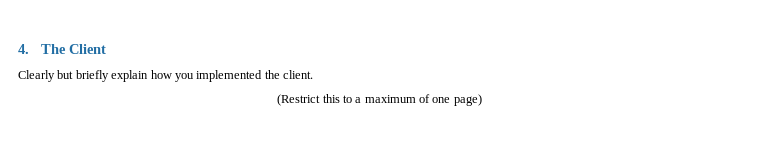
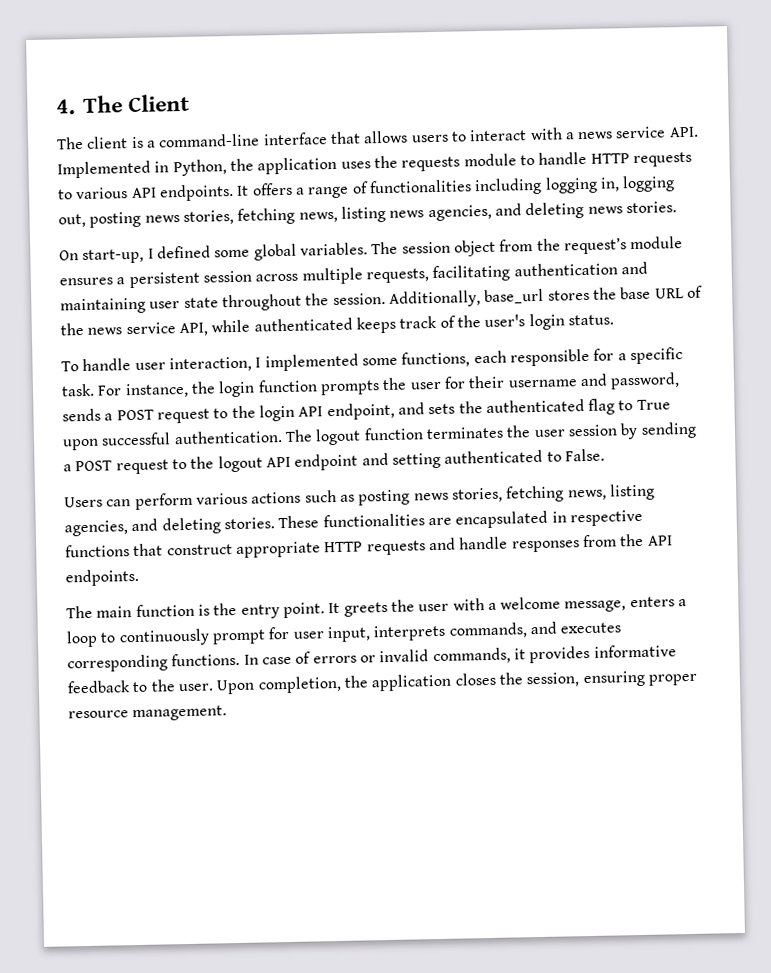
- Clearly but briefly explain how you implemented the client.
- (Restrict this to a maximum of one page)
+ The client is a command-line interface that allows users to interact with a news service API. Implemented in Python, the application uses the requests module to handle HTTP requests to various API endpoints. It offers a range of functionalities including logging in, logging out, posting news stories, fetching news, listing news agencies, and deleting news stories.
+ On start-up, I defined some global variables. The session object from the request’s module ensures a persistent session across multiple requests, facilitating authentication and maintaining user state throughout the session. Additionally, base_url stores the base URL of the news service API, while authenticated keeps track of the user's login status.
+ To handle user interaction, I implemented some functions, each responsible for a specific task. For instance, the login function prompts the user for their username and password, sends a POST request to the login API endpoint, and sets the authenticated flag to True upon successful authentication. The logout function terminates the user session by sending a POST request to the logout API endpoint and setting authenticated to False.
+ Users can perform various actions such as posting news stories, fetching news, listing agencies, and deleting stories. These functionalities are encapsulated in respective functions that construct appropriate HTTP requests and handle responses from the API endpoints.
+ The main function is the entry point. It greets the user with a welcome message, enters a loop to continuously prompt for user input, interprets commands, and executes corresponding functions. In case of errors or invalid commands, it provides informative feedback to the user. Upon completion, the application closes the session, ensuring proper resource management.

